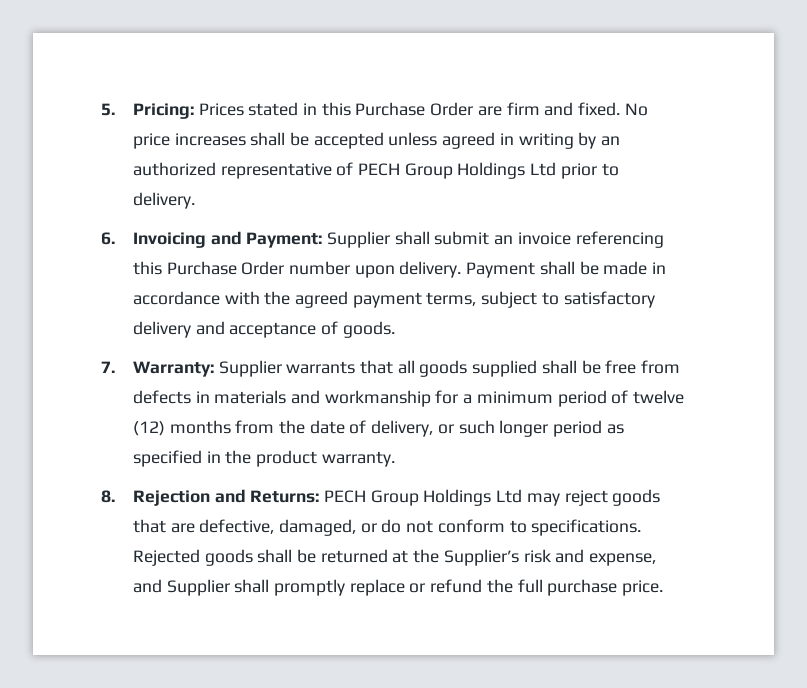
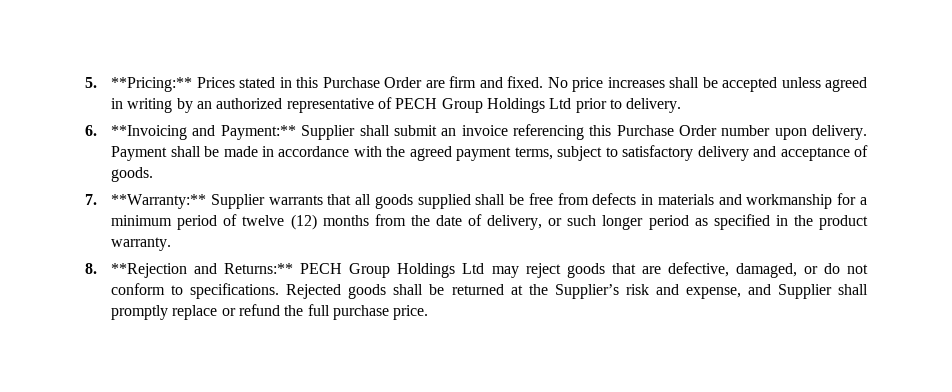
- 5. Pricing: Prices stated in this Purchase Order are firm and fixed.
+ 5. **Pricing:** Prices stated in this Purchase Order are firm and fixed.
- 6. Invoicing and Payment: Supplier shall submit an invoice referencing this Purchase Order number upon delivery.
+ 6. **Invoicing and Payment:** Supplier shall submit an invoice referencing this Purchase Order number upon delivery.
- 7. Warranty: Supplier warrants that all goods supplied shall be free from defects in materials and workmanship for a minimum period of twelve (12) months from the date of delivery, or such longer period as specified in the product warranty.
+ 7. **Warranty:** Supplier warrants that all goods supplied shall be free from defects in materials and workmanship for a minimum period of twelve (12) months from the date of delivery, or such longer period as specified in the product warranty.
- 8. Rejection and Returns: PECH Group Holdings Ltd may reject goods that are defective, damaged, or do not conform to specifications.
+ 8. **Rejection and Returns:** PECH Group Holdings Ltd may reject goods that are defective, damaged, or do not conform to specifications.

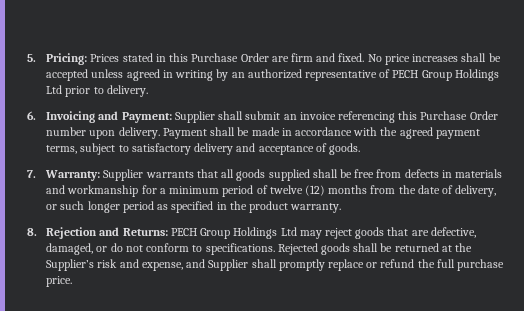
- 5. **Pricing:** Prices stated in this Purchase Order are firm and fixed.
+ 5. Pricing: Prices stated in this Purchase Order are firm and fixed.
- 6. **Invoicing and Payment:** Supplier shall submit an invoice referencing this Purchase Order number upon delivery.
+ 6. Invoicing and Payment: Supplier shall submit an invoice referencing this Purchase Order number upon delivery.
- 7. **Warranty:** Supplier warrants that all goods supplied shall be free from defects in materials and workmanship for a minimum period of twelve (12) months from the date of delivery, or such longer period as specified in the product warranty.
+ 7. Warranty: Supplier warrants that all goods supplied shall be free from defects in materials and workmanship for a minimum period of twelve (12) months from the date of delivery, or such longer period as specified in the product warranty.
- 8. **Rejection and Returns:** PECH Group Holdings Ltd may reject goods that are defective, damaged, or do not conform to specifications.
+ 8. Rejection and Returns: PECH Group Holdings Ltd may reject goods that are defective, damaged, or do not conform to specifications.

